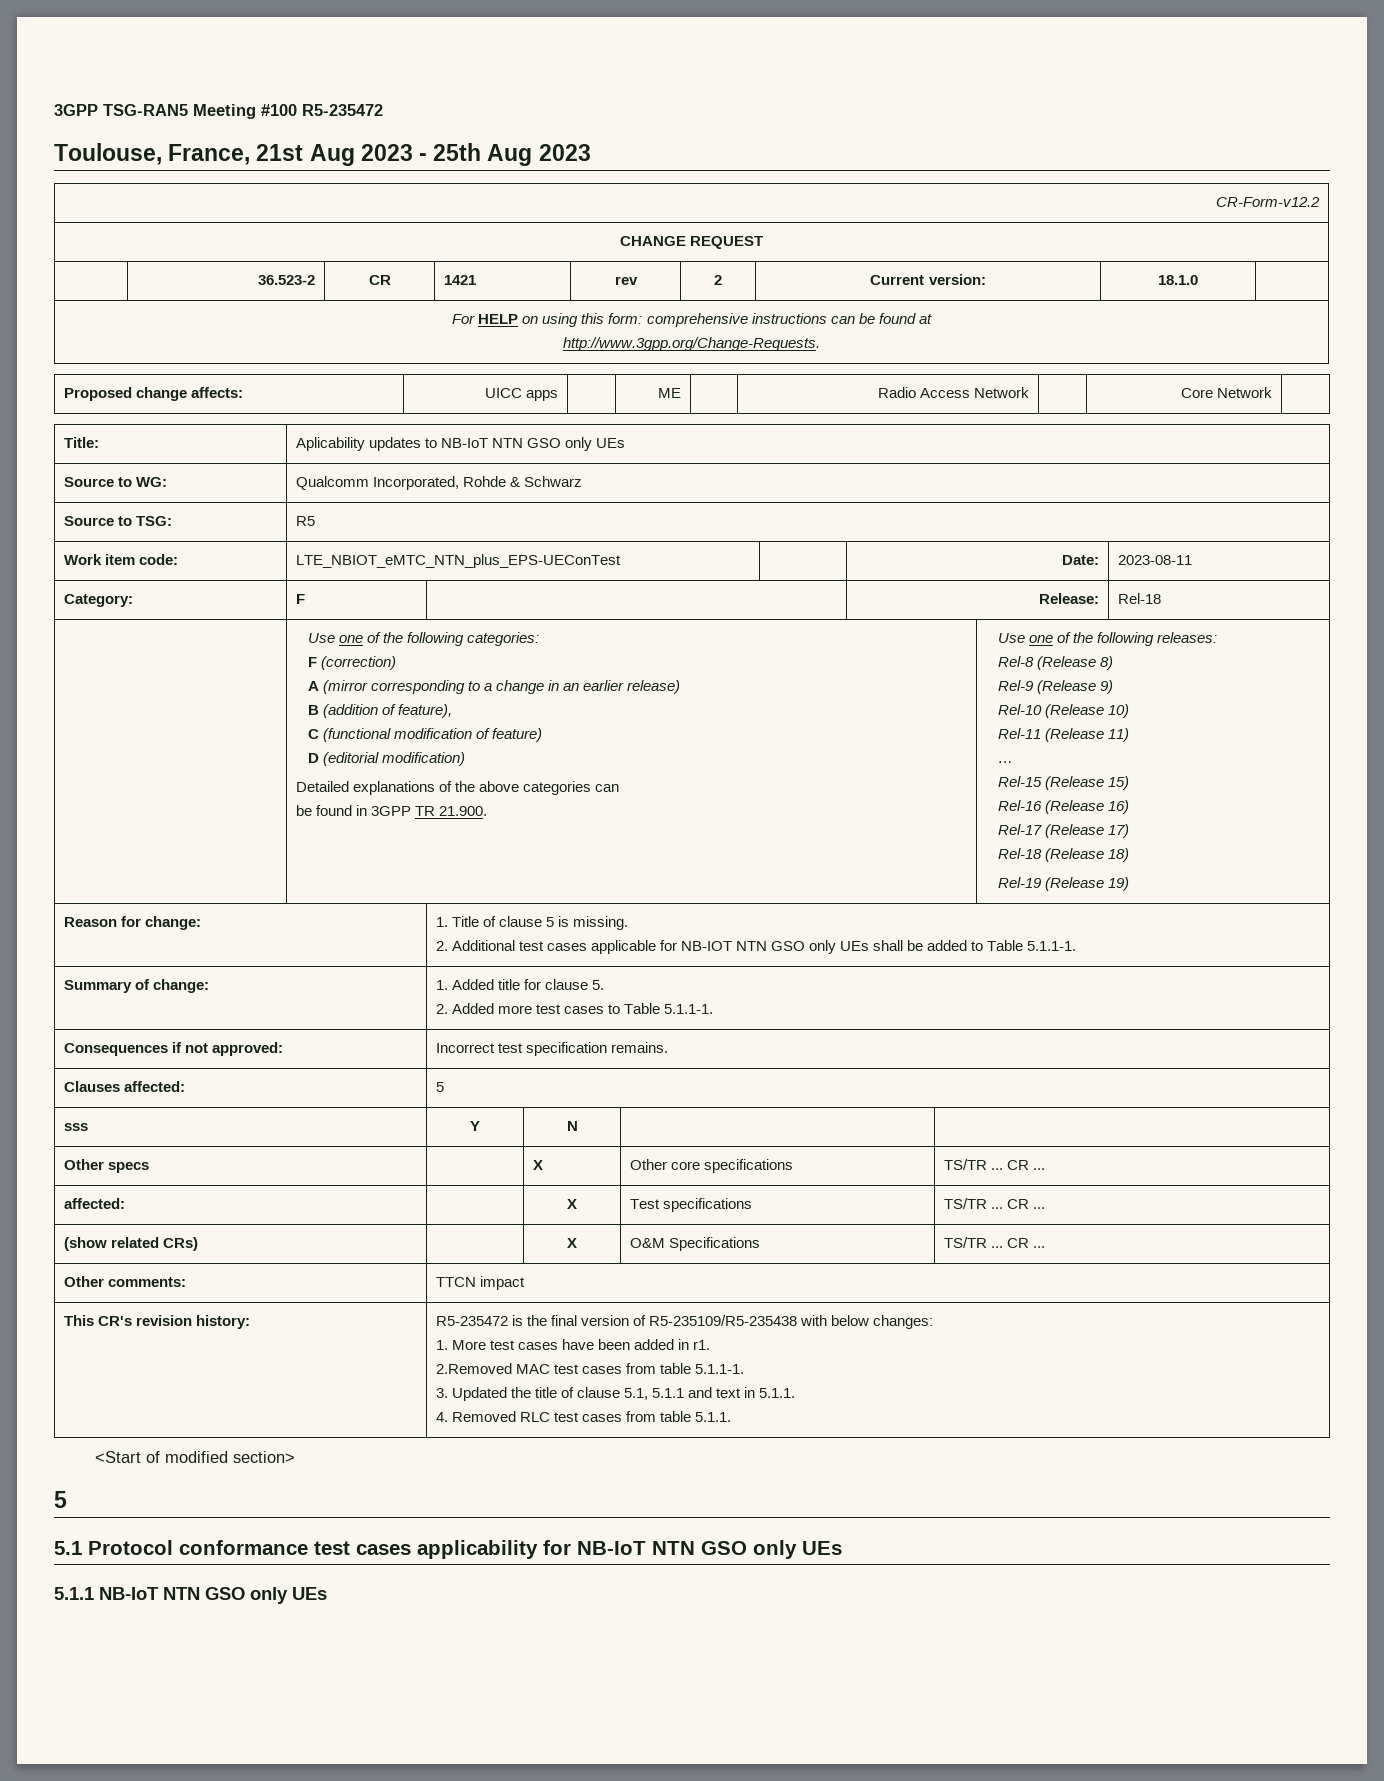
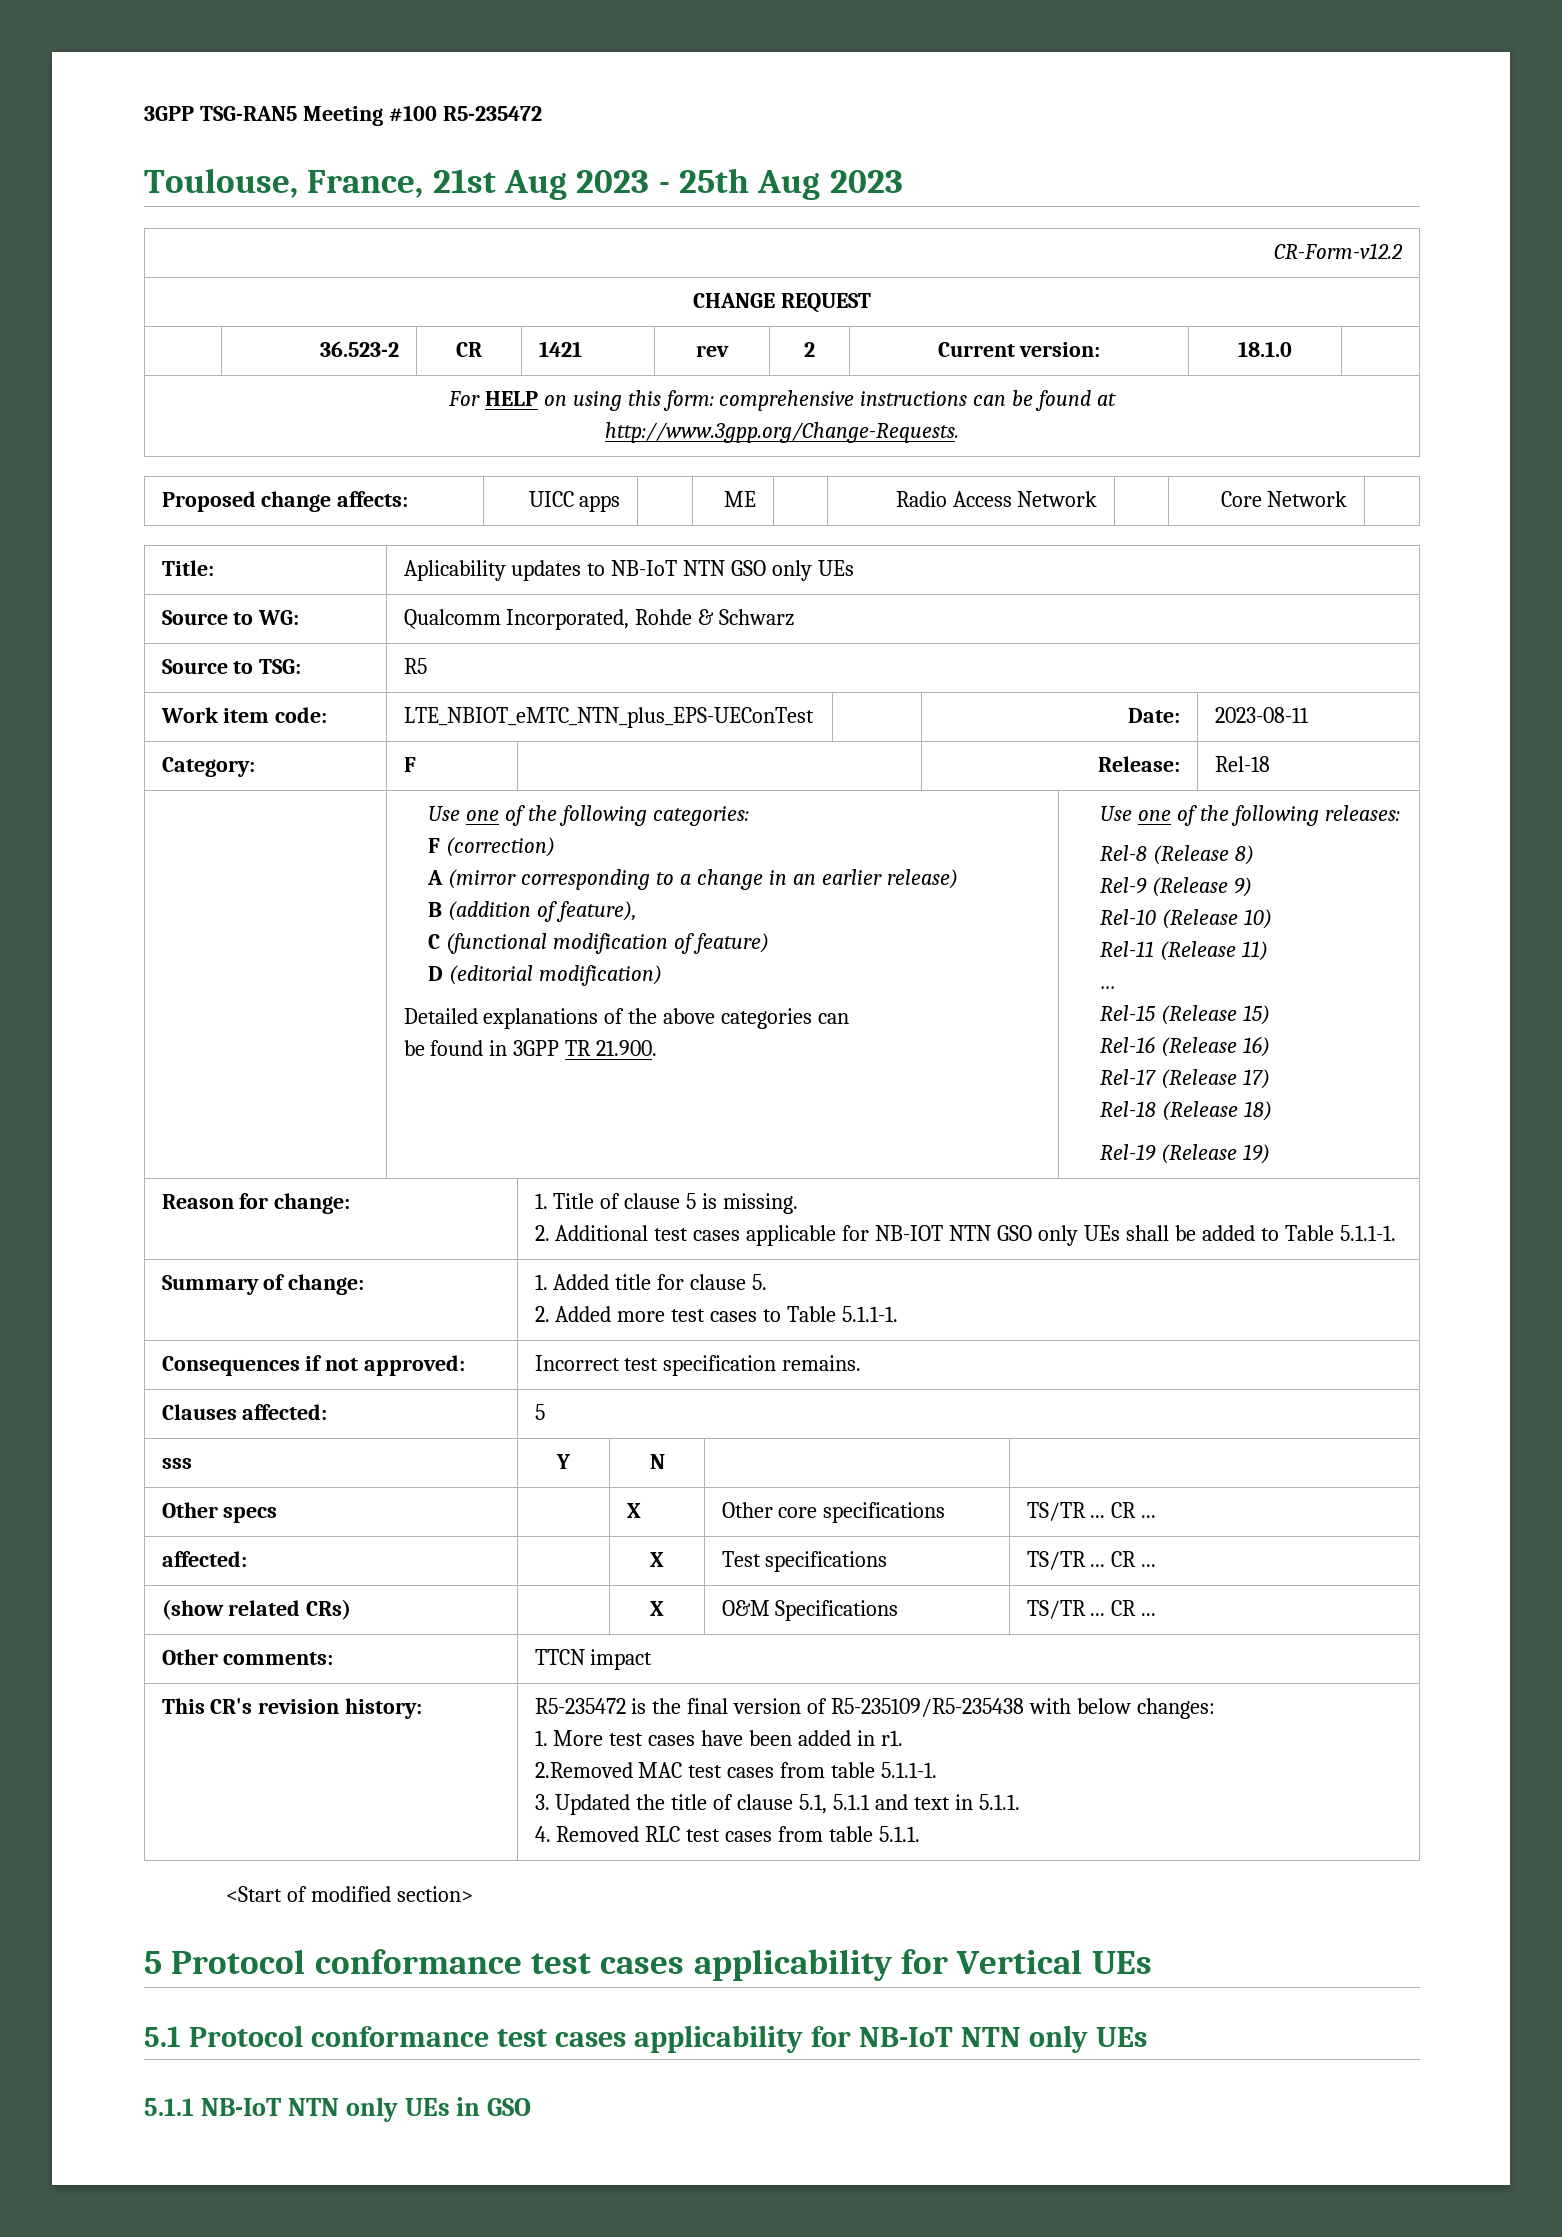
  <Start of modified section>
- 5
+ 5 Protocol conformance test cases applicability for Vertical UEs
- 5.1 Protocol conformance test cases applicability for NB-IoT NTN GSO only UEs
+ 5.1 Protocol conformance test cases applicability for NB-IoT NTN only UEs
- 5.1.1 NB-IoT NTN GSO only UEs
+ 5.1.1 NB-IoT NTN only UEs in GSO

